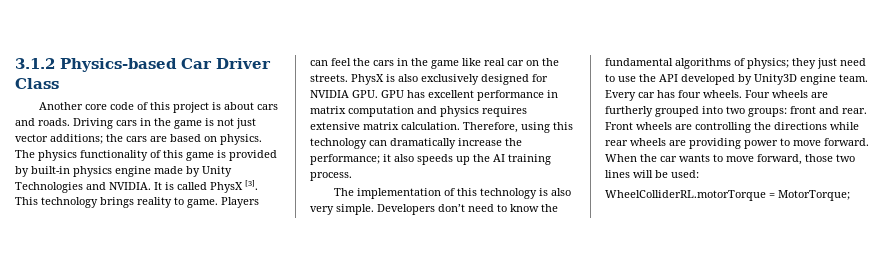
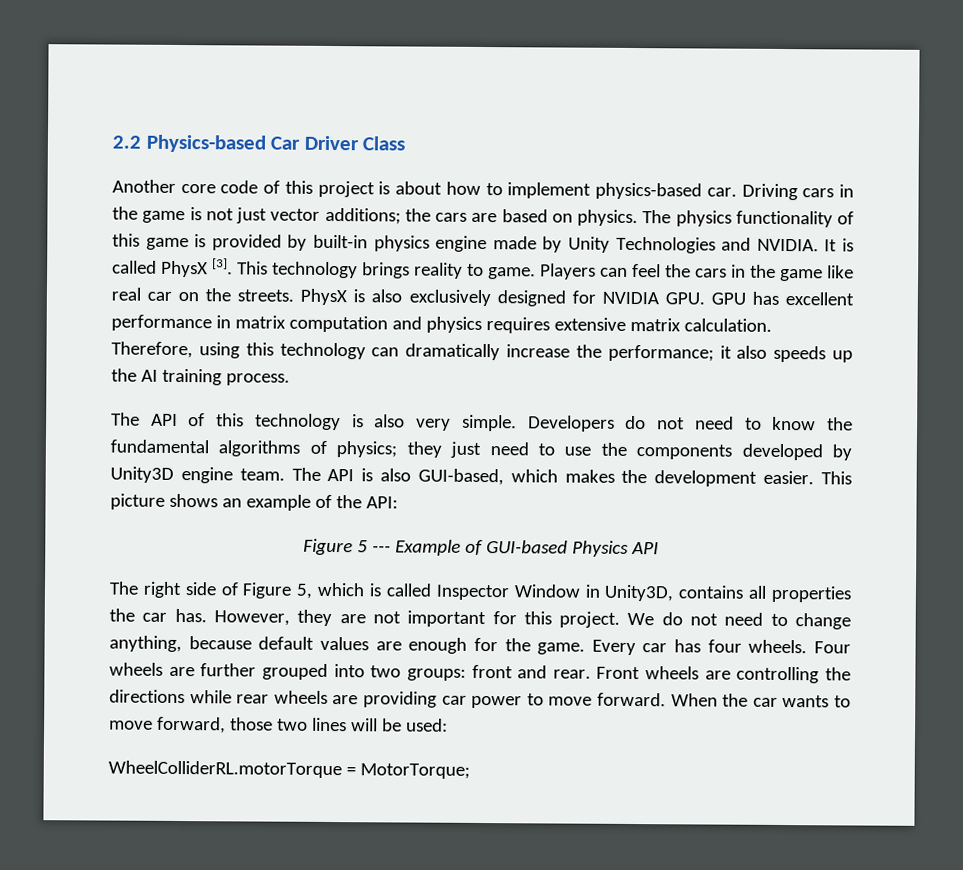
- 3.1.2 Physics-based Car Driver Class
+ 2.2 Physics-based Car Driver Class
- Another core code of this project is about cars and roads.
+ Another core code of this project is about how to implement physics-based car.
- The implementation of this technology is also very simple.
+ The API of this technology is also very simple.
- Developers don’t need to know the fundamental algorithms of physics; they just need to use the API developed by Unity3D engine team.
+ Developers do not need to know the fundamental algorithms of physics; they just need to use the components developed by Unity3D engine team.
+ The API is also GUI-based, which makes the development easier. This picture shows an example of the API:
+ Figure 5 --- Example of GUI-based Physics API
+ The right side of Figure 5, which is called Inspector Window in Unity3D, contains all properties the car has. However, they are not important for this project. We do not need to change anything, because default values are enough for the game.
- Four wheels are furtherly grouped into two groups: front and rear.
+ Four wheels are further grouped into two groups: front and rear.
- Front wheels are controlling the directions while rear wheels are providing power to move forward.
+ Front wheels are controlling the directions while rear wheels are providing car power to move forward.

